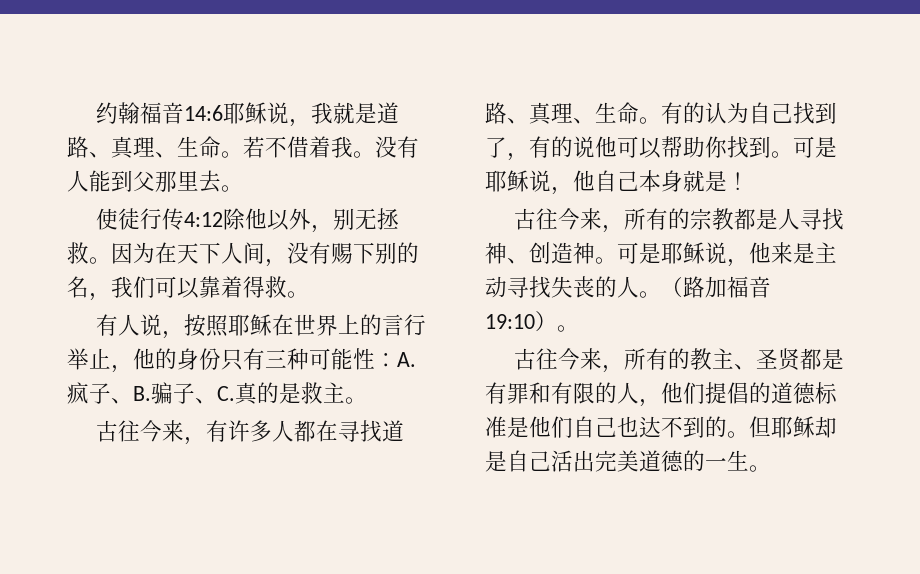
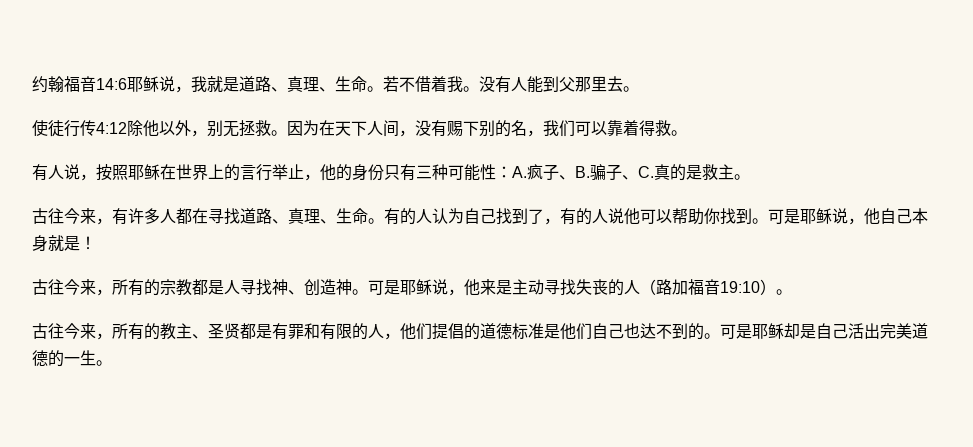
- 有的认为自己找到了，有的说他可以帮助你找到。
+ 有的人认为自己找到了，有的人说他可以帮助你找到。
- 可是耶稣说，他来是主动寻找失丧的人。（路加福音19:10）。
+ 可是耶稣说，他来是主动寻找失丧的人（路加福音19:10）。
- 但耶稣却是自己活出完美道德的一生。
+ 可是耶稣却是自己活出完美道德的一生。

